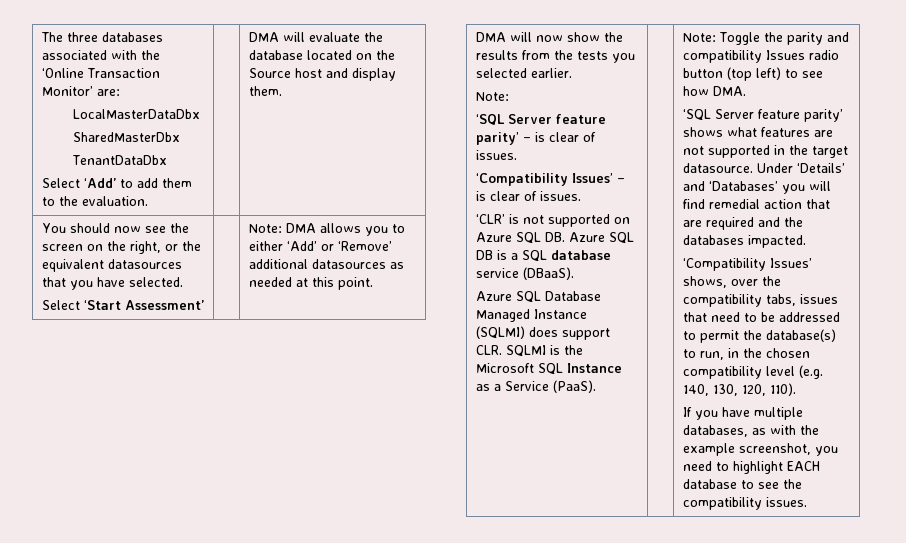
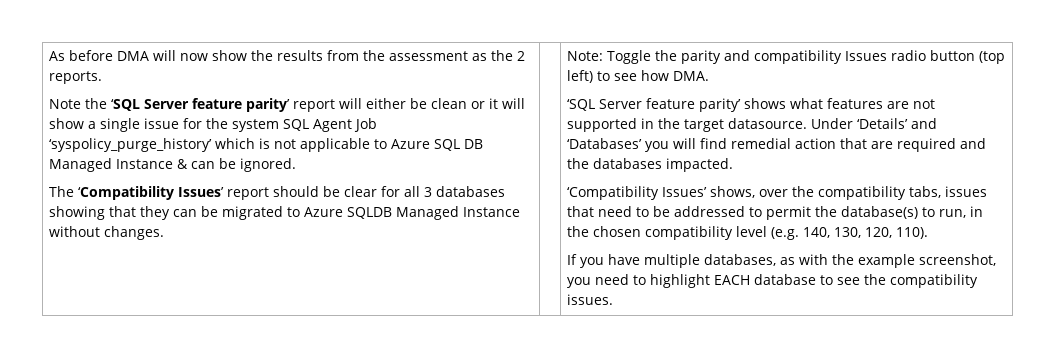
- The three databases associated with the ‘Online Transaction Monitor’ are:
- LocalMasterDataDbx
- SharedMasterDbx
- TenantDataDbx
- Select ‘Add’ to add them to the evaluation. | | DMA will evaluate the database located on the Source host and display them.
- You should now see the screen on the right, or the equivalent datasources that you have selected.
- Select ‘Start Assessment’ | | Note: DMA allows you to either ‘Add’ or ‘Remove’ additional datasources as needed at this point.
- DMA will now show the results from the tests you selected earlier.
- Note:
- ‘SQL Server feature parity’ – is clear of issues.
- ‘Compatibility Issues’ – is clear of issues.
- ‘CLR’ is not supported on Azure SQL DB. Azure SQL DB is a SQL database service (DBaaS).
- Azure SQL Database Managed Instance (SQLMI) does support CLR. SQLMI is the Microsoft SQL Instance as a Service (PaaS).
+ As before DMA will now show the results from the assessment as the 2 reports.
+ Note the ‘SQL Server feature parity’ report will either be clean or it will show a single issue for the system SQL Agent Job ‘syspolicy_purge_history’ which is not applicable to Azure SQL DB Managed Instance & can be ignored.
+ The ‘Compatibility Issues’ report should be clear for all 3 databases showing that they can be migrated to Azure SQLDB Managed Instance without changes.

